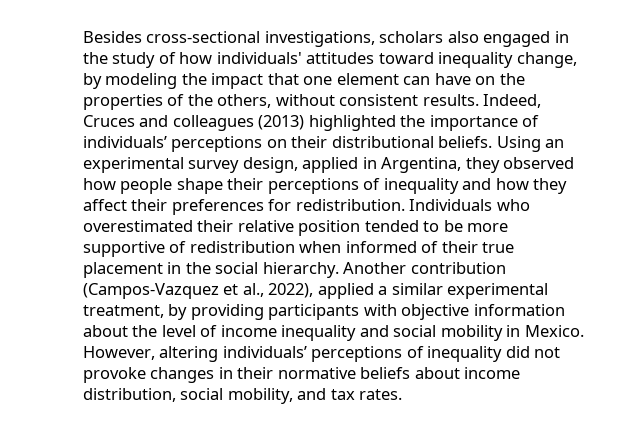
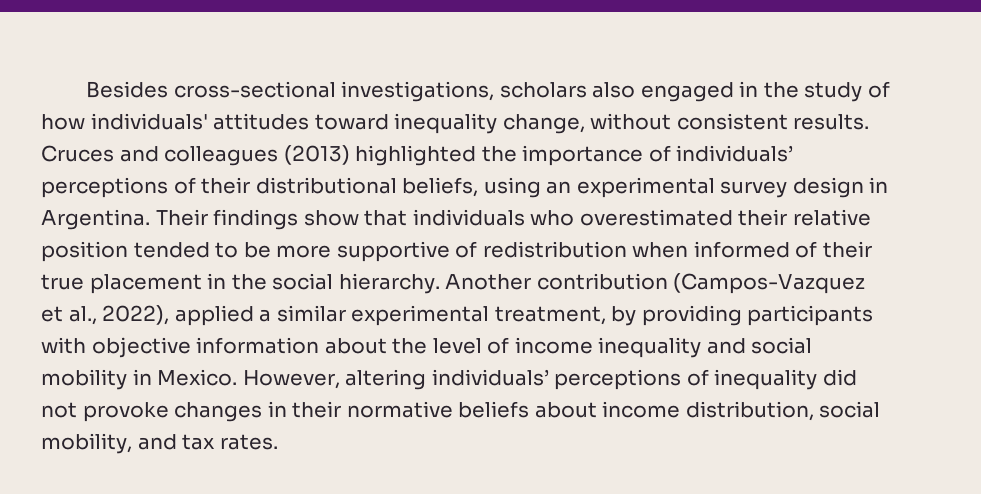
- Besides cross-sectional investigations, scholars also engaged in the study of how individuals' attitudes toward inequality change, by modeling the impact that one element can have on the properties of the others, without consistent results.
+ Besides cross-sectional investigations, scholars also engaged in the study of how individuals' attitudes toward inequality change, without consistent results.
- Indeed, Cruces and colleagues (2013) highlighted the importance of individuals’ perceptions on their distributional beliefs. Using an experimental survey design, applied in Argentina, they observed how people shape their perceptions of inequality and how they affect their preferences for redistribution. Individuals who overestimated their relative position tended to be more supportive of redistribution when informed of their true placement in the social hierarchy.
+ Cruces and colleagues (2013) highlighted the importance of individuals’ perceptions of their distributional beliefs, using an experimental survey design in Argentina. Their findings show that individuals who overestimated their relative position tended to be more supportive of redistribution when informed of their true placement in the social hierarchy.

